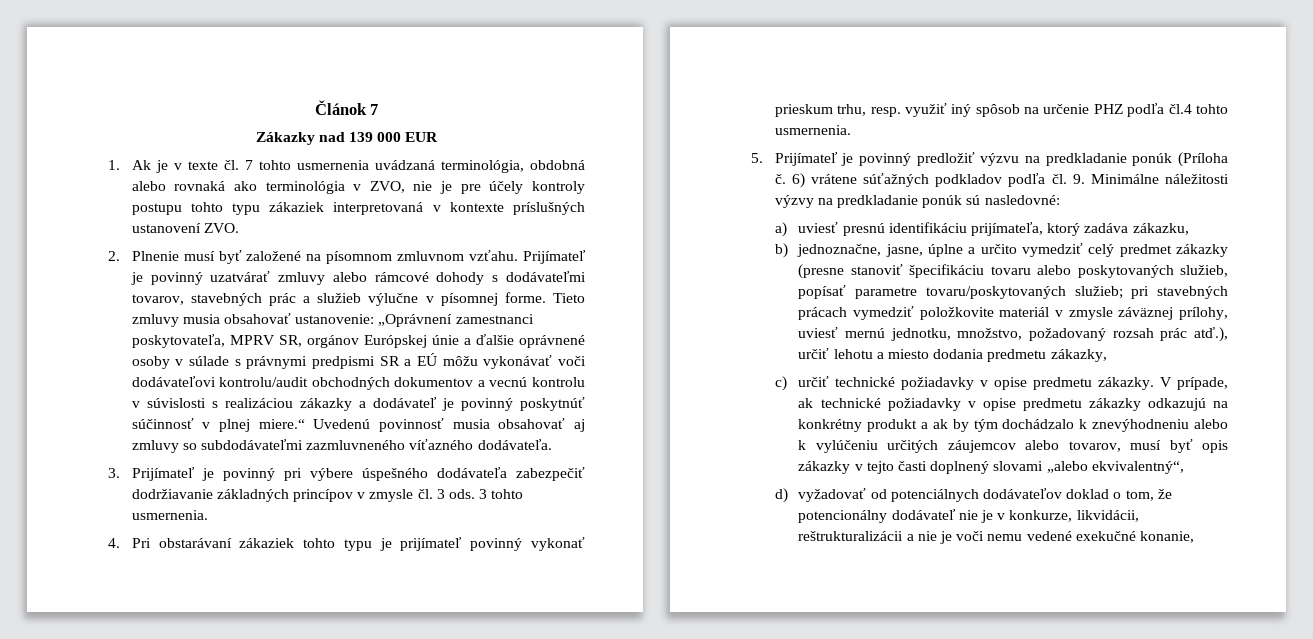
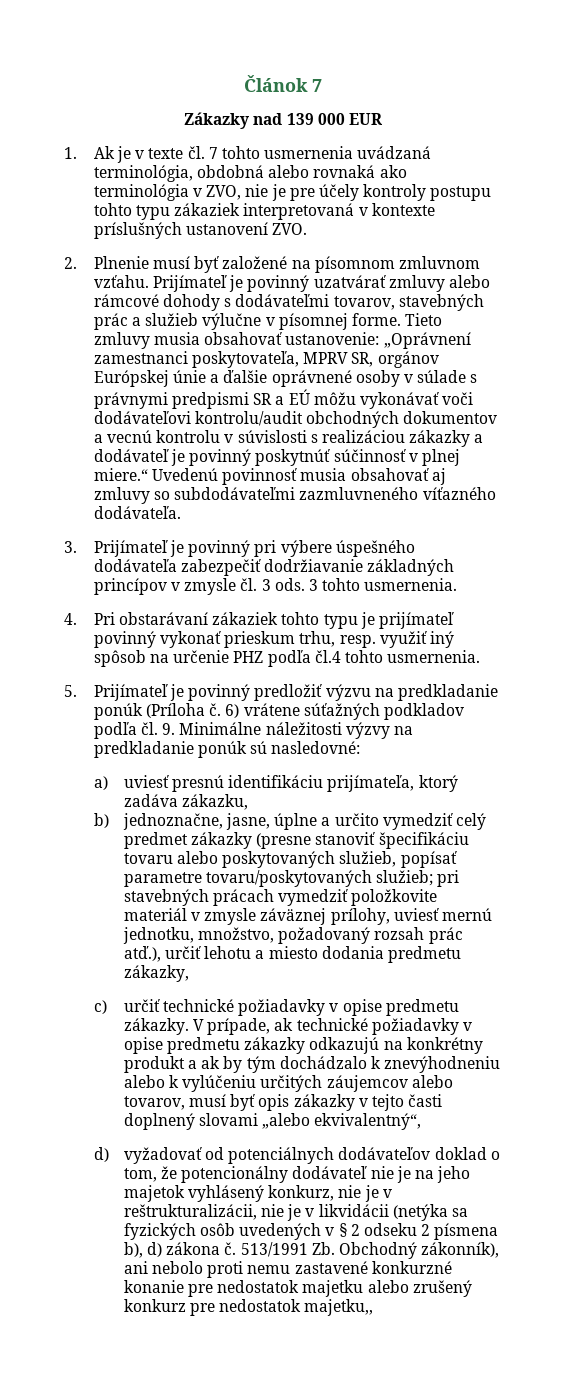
- d) vyžadovať od potenciálnych dodávateľov doklad o tom, že potencionálny dodávateľ nie je v konkurze, likvidácii, reštrukturalizácii a nie je voči nemu vedené exekučné konanie,
+ d) vyžadovať od potenciálnych dodávateľov doklad o tom, že potencionálny dodávateľ nie je na jeho majetok vyhlásený konkurz, nie je v reštrukturalizácii, nie je v likvidácii (netýka sa fyzických osôb uvedených v § 2 odseku 2 písmena b), d) zákona č. 513/1991 Zb. Obchodný zákonník), ani nebolo proti nemu zastavené konkurzné konanie pre nedostatok majetku alebo zrušený konkurz pre nedostatok majetku,,

